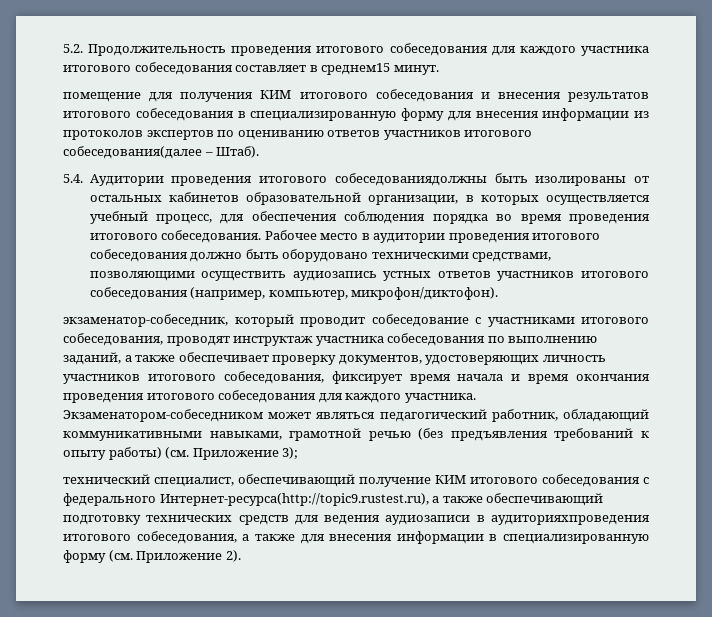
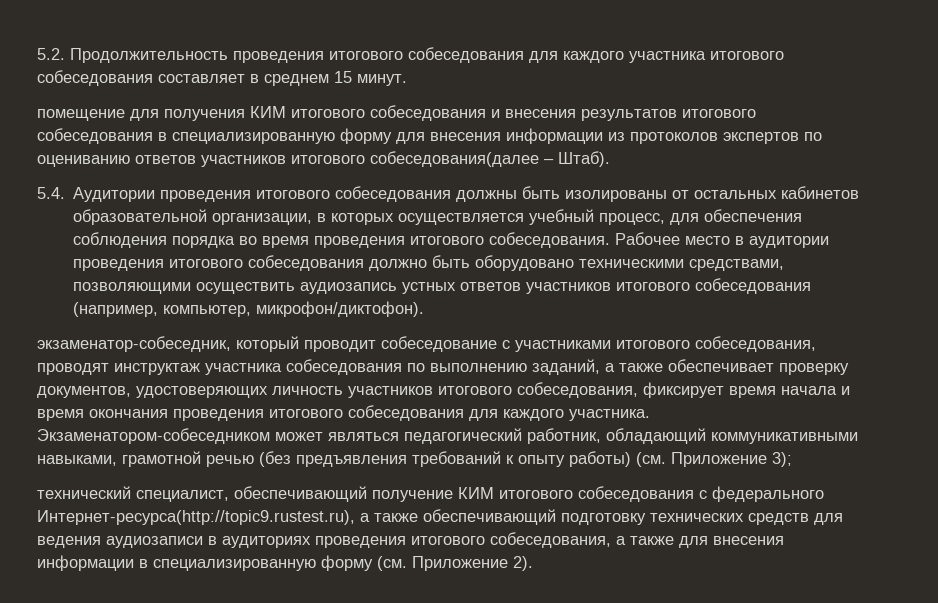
- 5.2. Продолжительность проведения итогового собеседования для каждого участника итогового собеседования составляет в среднем15 минут.
+ 5.2. Продолжительность проведения итогового собеседования для каждого участника итогового собеседования составляет в среднем 15 минут.
- 5.4. Аудитории проведения итогового собеседованиядолжны быть изолированы от остальных кабинетов образовательной организации, в которых осуществляется учебный процесс, для обеспечения соблюдения порядка во время проведения итогового собеседования.
+ 5.4. Аудитории проведения итогового собеседования должны быть изолированы от остальных кабинетов образовательной организации, в которых осуществляется учебный процесс, для обеспечения соблюдения порядка во время проведения итогового собеседования.
- технический специалист, обеспечивающий получение КИМ итогового собеседования с федерального Интернет-ресурса(http://topic9.rustest.ru), а также обеспечивающий подготовку технических средств для ведения аудиозаписи в аудиторияхпроведения итогового собеседования, а также для внесения информации в специализированную форму (см. Приложение 2).
+ технический специалист, обеспечивающий получение КИМ итогового собеседования с федерального Интернет-ресурса(http://topic9.rustest.ru), а также обеспечивающий подготовку технических средств для ведения аудиозаписи в аудиториях проведения итогового собеседования, а также для внесения информации в специализированную форму (см. Приложение 2).

